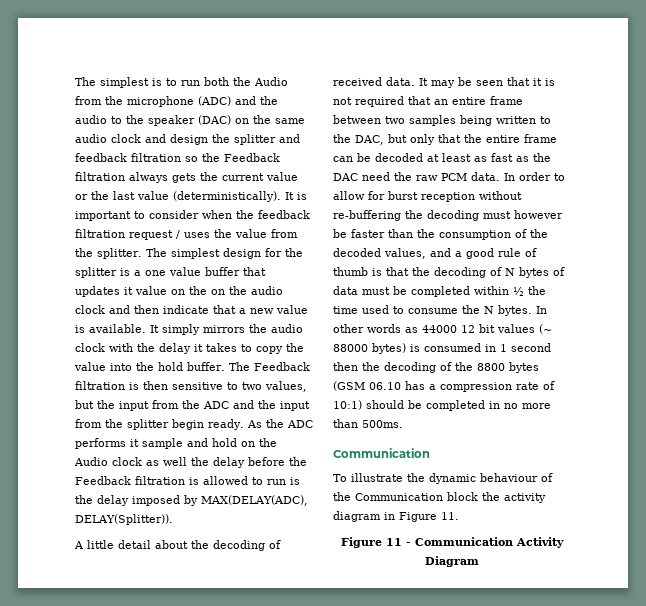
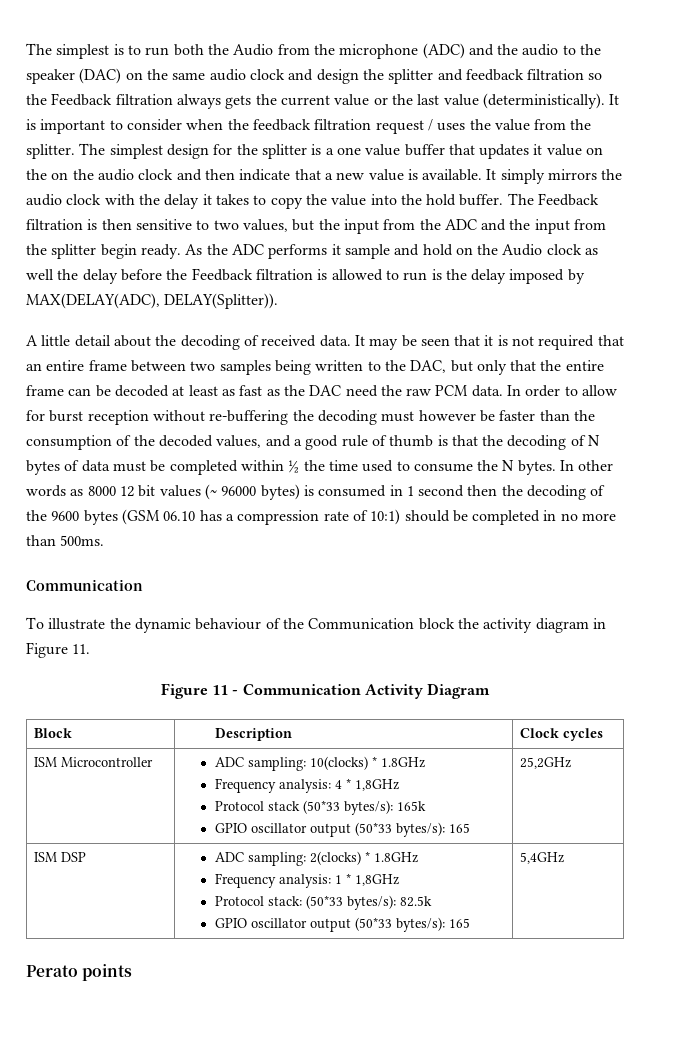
- In other words as 44000 12 bit values (~ 88000 bytes) is consumed in 1 second then the decoding of the 8800 bytes (GSM 06.10 has a compression rate of 10:1) should be completed in no more than 500ms.
+ In other words as 8000 12 bit values (~ 96000 bytes) is consumed in 1 second then the decoding of the 9600 bytes (GSM 06.10 has a compression rate of 10:1) should be completed in no more than 500ms.
+ Block | Description | Clock cycles
+ ISM Microcontroller | ADC sampling: 10(clocks) * 1.8GHz
+ Frequency analysis: 4 * 1,8GHz
+ Protocol stack (50*33 bytes/s): 165k
+ GPIO oscillator output (50*33 bytes/s): 165 | 25,2GHz
+ ISM DSP | ADC sampling: 2(clocks) * 1.8GHz
+ Frequency analysis: 1 * 1,8GHz
+ Protocol stack: (50*33 bytes/s): 82.5k
+ GPIO oscillator output (50*33 bytes/s): 165 | 5,4GHz
+ Perato points

